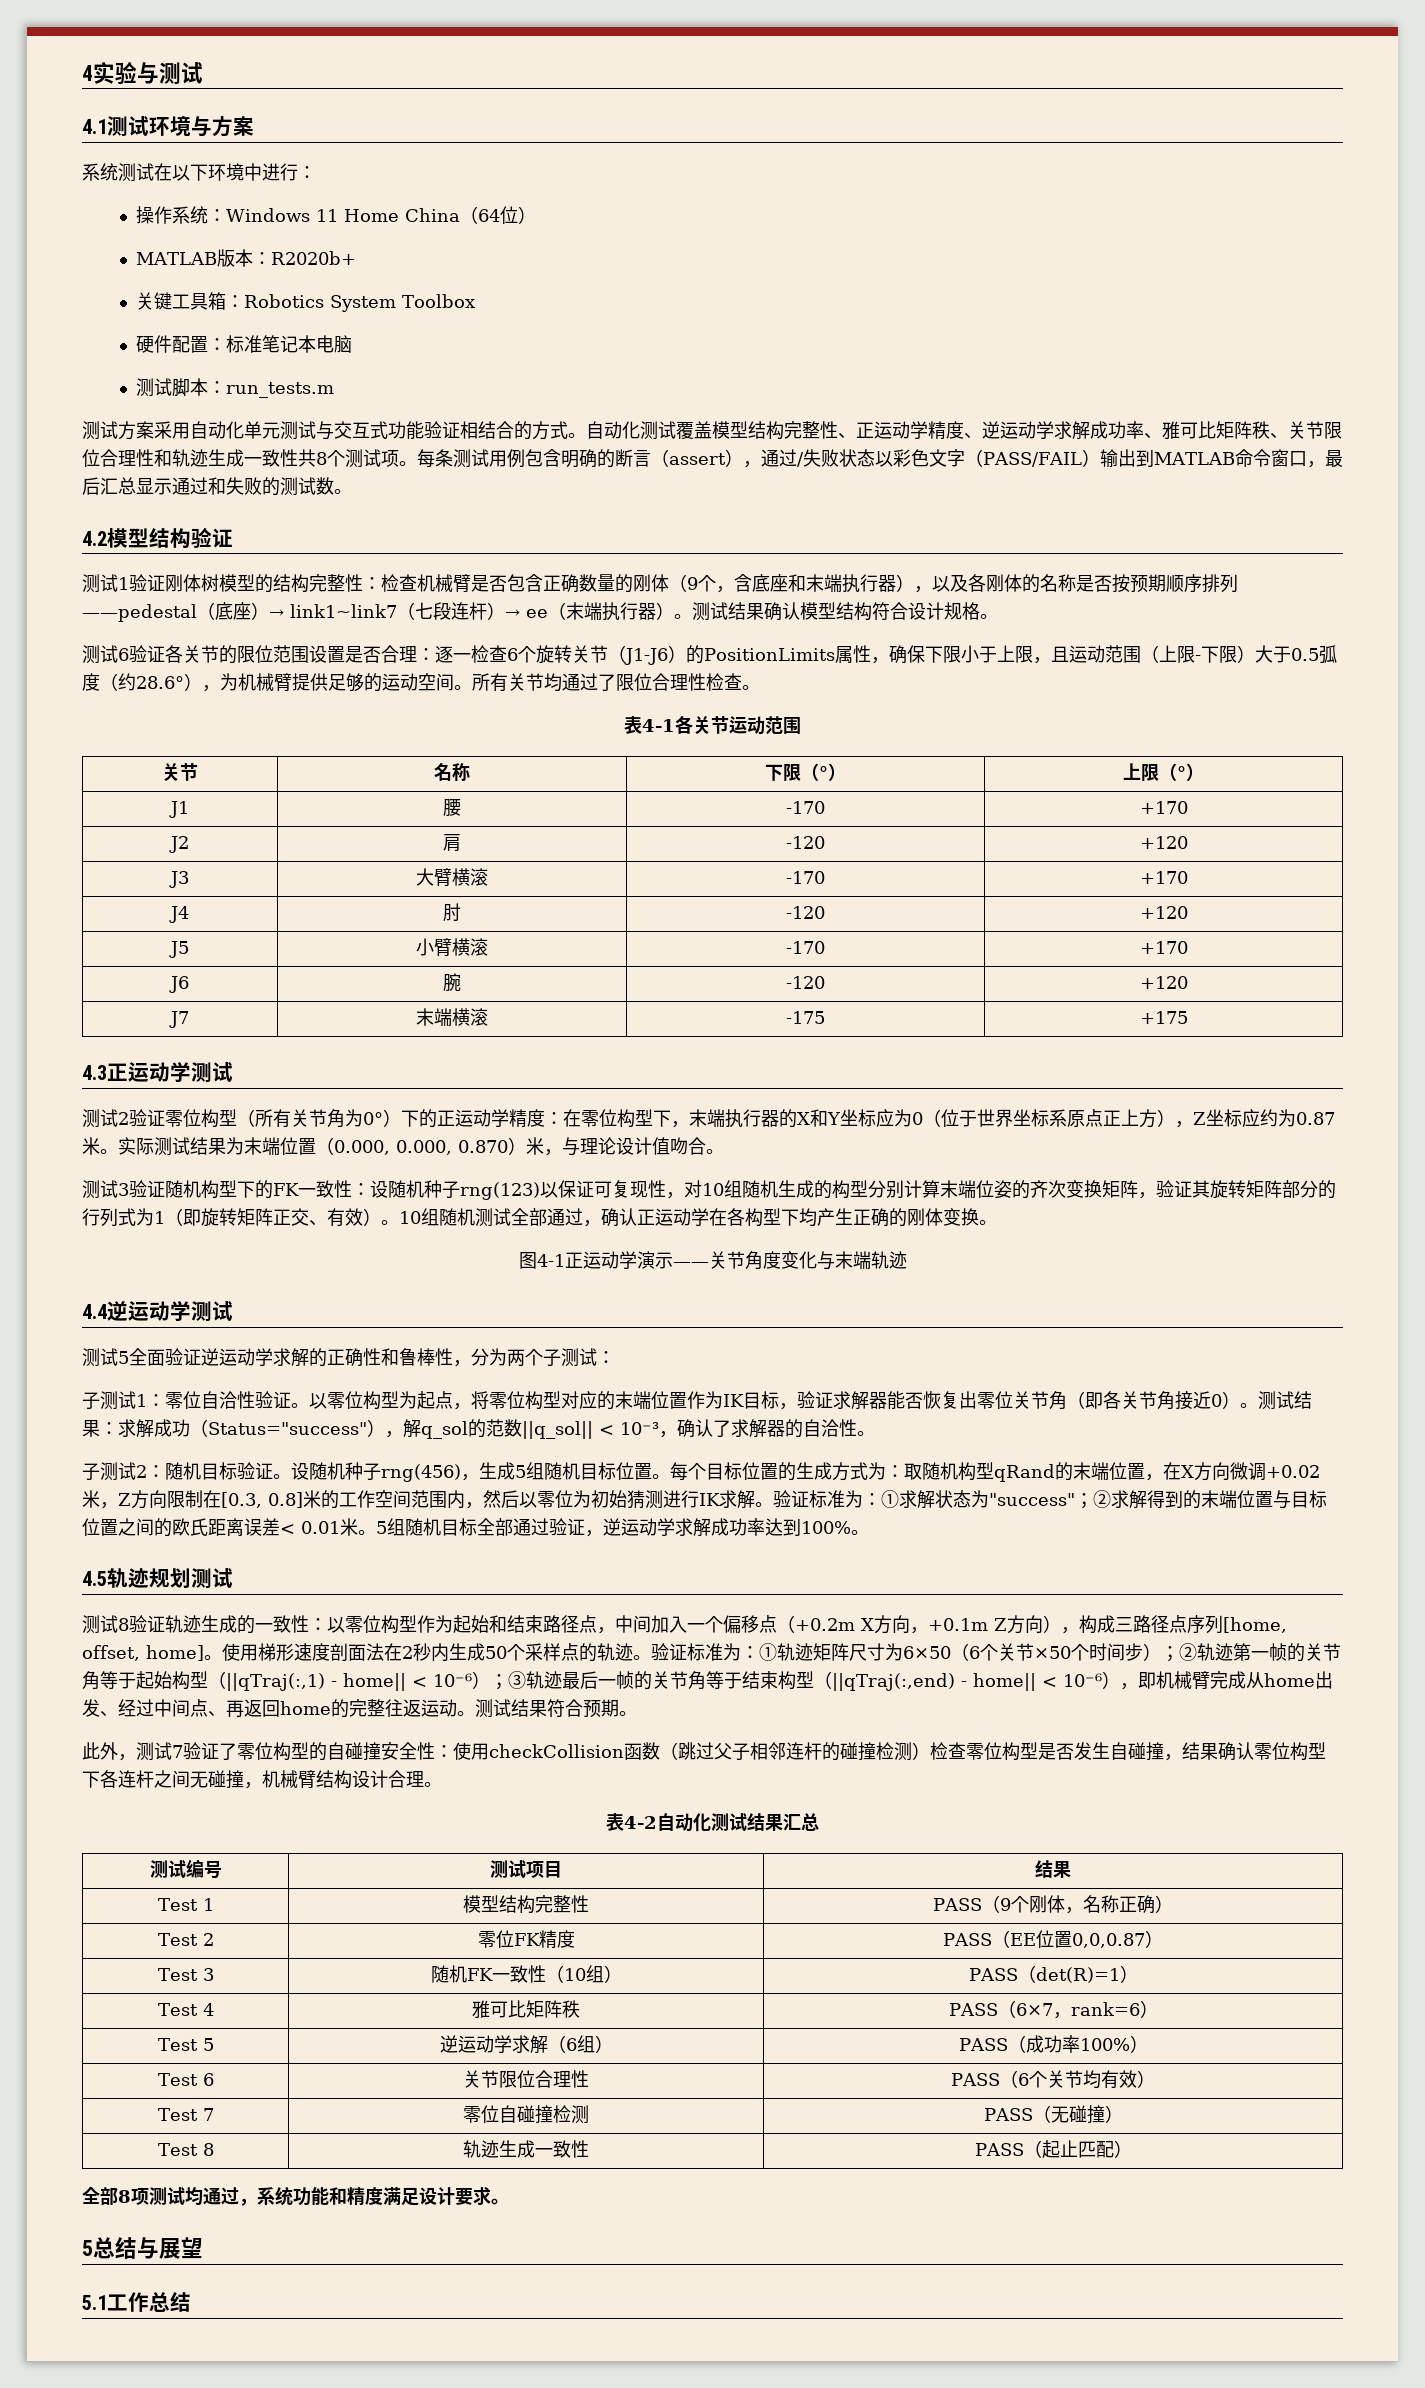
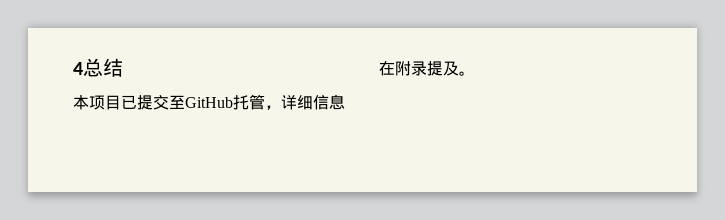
- 4实验与测试
- 4.1测试环境与方案
- 系统测试在以下环境中进行：
- 操作系统：Windows 11 Home China（64位）
- MATLAB版本：R2020b+
- 关键工具箱：Robotics System Toolbox
- 硬件配置：标准笔记本电脑
- 测试脚本：run_tests.m
- 测试方案采用自动化单元测试与交互式功能验证相结合的方式。自动化测试覆盖模型结构完整性、正运动学精度、逆运动学求解成功率、雅可比矩阵秩、关节限位合理性和轨迹生成一致性共8个测试项。每条测试用例包含明确的断言（assert），通过/失败状态以彩色文字（PASS/FAIL）输出到MATLAB命令窗口，最后汇总显示通过和失败的测试数。
- 4.2模型结构验证
- 测试1验证刚体树模型的结构完整性：检查机械臂是否包含正确数量的刚体（9个，含底座和末端执行器），以及各刚体的名称是否按预期顺序排列——pedestal（底座）→ link1~link7（七段连杆）→ ee（末端执行器）。测试结果确认模型结构符合设计规格。
- 测试6验证各关节的限位范围设置是否合理：逐一检查6个旋转关节（J1-J6）的PositionLimits属性，确保下限小于上限，且运动范围（上限-下限）大于0.5弧度（约28.6°），为机械臂提供足够的运动空间。所有关节均通过了限位合理性检查。
- 表4-1各关节运动范围
- 关节 | 名称 | 下限（°） | 上限（°）
- J1 | 腰 | -170 | +170
- J2 | 肩 | -120 | +120
- J3 | 大臂横滚 | -170 | +170
- J4 | 肘 | -120 | +120
- J5 | 小臂横滚 | -170 | +170
- J6 | 腕 | -120 | +120
- J7 | 末端横滚 | -175 | +175
- 4.3正运动学测试
- 测试2验证零位构型（所有关节角为0°）下的正运动学精度：在零位构型下，末端执行器的X和Y坐标应为0（位于世界坐标系原点正上方），Z坐标应约为0.87米。实际测试结果为末端位置（0.000, 0.000, 0.870）米，与理论设计值吻合。
- 测试3验证随机构型下的FK一致性：设随机种子rng(123)以保证可复现性，对10组随机生成的构型分别计算末端位姿的齐次变换矩阵，验证其旋转矩阵部分的行列式为1（即旋转矩阵正交、有效）。10组随机测试全部通过，确认正运动学在各构型下均产生正确的刚体变换。
- 图4-1正运动学演示——关节角度变化与末端轨迹
- 4.4逆运动学测试
- 测试5全面验证逆运动学求解的正确性和鲁棒性，分为两个子测试：
- 子测试1：零位自洽性验证。以零位构型为起点，将零位构型对应的末端位置作为IK目标，验证求解器能否恢复出零位关节角（即各关节角接近0）。测试结果：求解成功（Status="success"），解q_sol的范数||q_sol|| < 10⁻³，确认了求解器的自洽性。
- 子测试2：随机目标验证。设随机种子rng(456)，生成5组随机目标位置。每个目标位置的生成方式为：取随机构型qRand的末端位置，在X方向微调+0.02米，Z方向限制在[0.3, 0.8]米的工作空间范围内，然后以零位为初始猜测进行IK求解。验证标准为：①求解状态为"success"；②求解得到的末端位置与目标位置之间的欧氏距离误差< 0.01米。5组随机目标全部通过验证，逆运动学求解成功率达到100%。
- 4.5轨迹规划测试
- 测试8验证轨迹生成的一致性：以零位构型作为起始和结束路径点，中间加入一个偏移点（+0.2m X方向，+0.1m Z方向），构成三路径点序列[home, offset, home]。使用梯形速度剖面法在2秒内生成50个采样点的轨迹。验证标准为：①轨迹矩阵尺寸为6×50（6个关节×50个时间步）；②轨迹第一帧的关节角等于起始构型（||qTraj(:,1) - home|| < 10⁻⁶）；③轨迹最后一帧的关节角等于结束构型（||qTraj(:,end) - home|| < 10⁻⁶），即机械臂完成从home出发、经过中间点、再返回home的完整往返运动。测试结果符合预期。
- 此外，测试7验证了零位构型的自碰撞安全性：使用checkCollision函数（跳过父子相邻连杆的碰撞检测）检查零位构型是否发生自碰撞，结果确认零位构型下各连杆之间无碰撞，机械臂结构设计合理。
- 表4-2自动化测试结果汇总
- 测试编号 | 测试项目 | 结果
- Test 1 | 模型结构完整性 | PASS（9个刚体，名称正确）
- Test 2 | 零位FK精度 | PASS（EE位置0,0,0.87）
- Test 3 | 随机FK一致性（10组） | PASS（det(R)=1）
- Test 4 | 雅可比矩阵秩 | PASS（6×7，rank=6）
- Test 5 | 逆运动学求解（6组） | PASS（成功率100%）
- Test 6 | 关节限位合理性 | PASS（6个关节均有效）
- Test 7 | 零位自碰撞检测 | PASS（无碰撞）
- Test 8 | 轨迹生成一致性 | PASS（起止匹配）
- 全部8项测试均通过，系统功能和精度满足设计要求。
- 5总结与展望
- 5.1工作总结
+ 4总结
+ 本项目已提交至GitHub托管，详细信息在附录提及。

